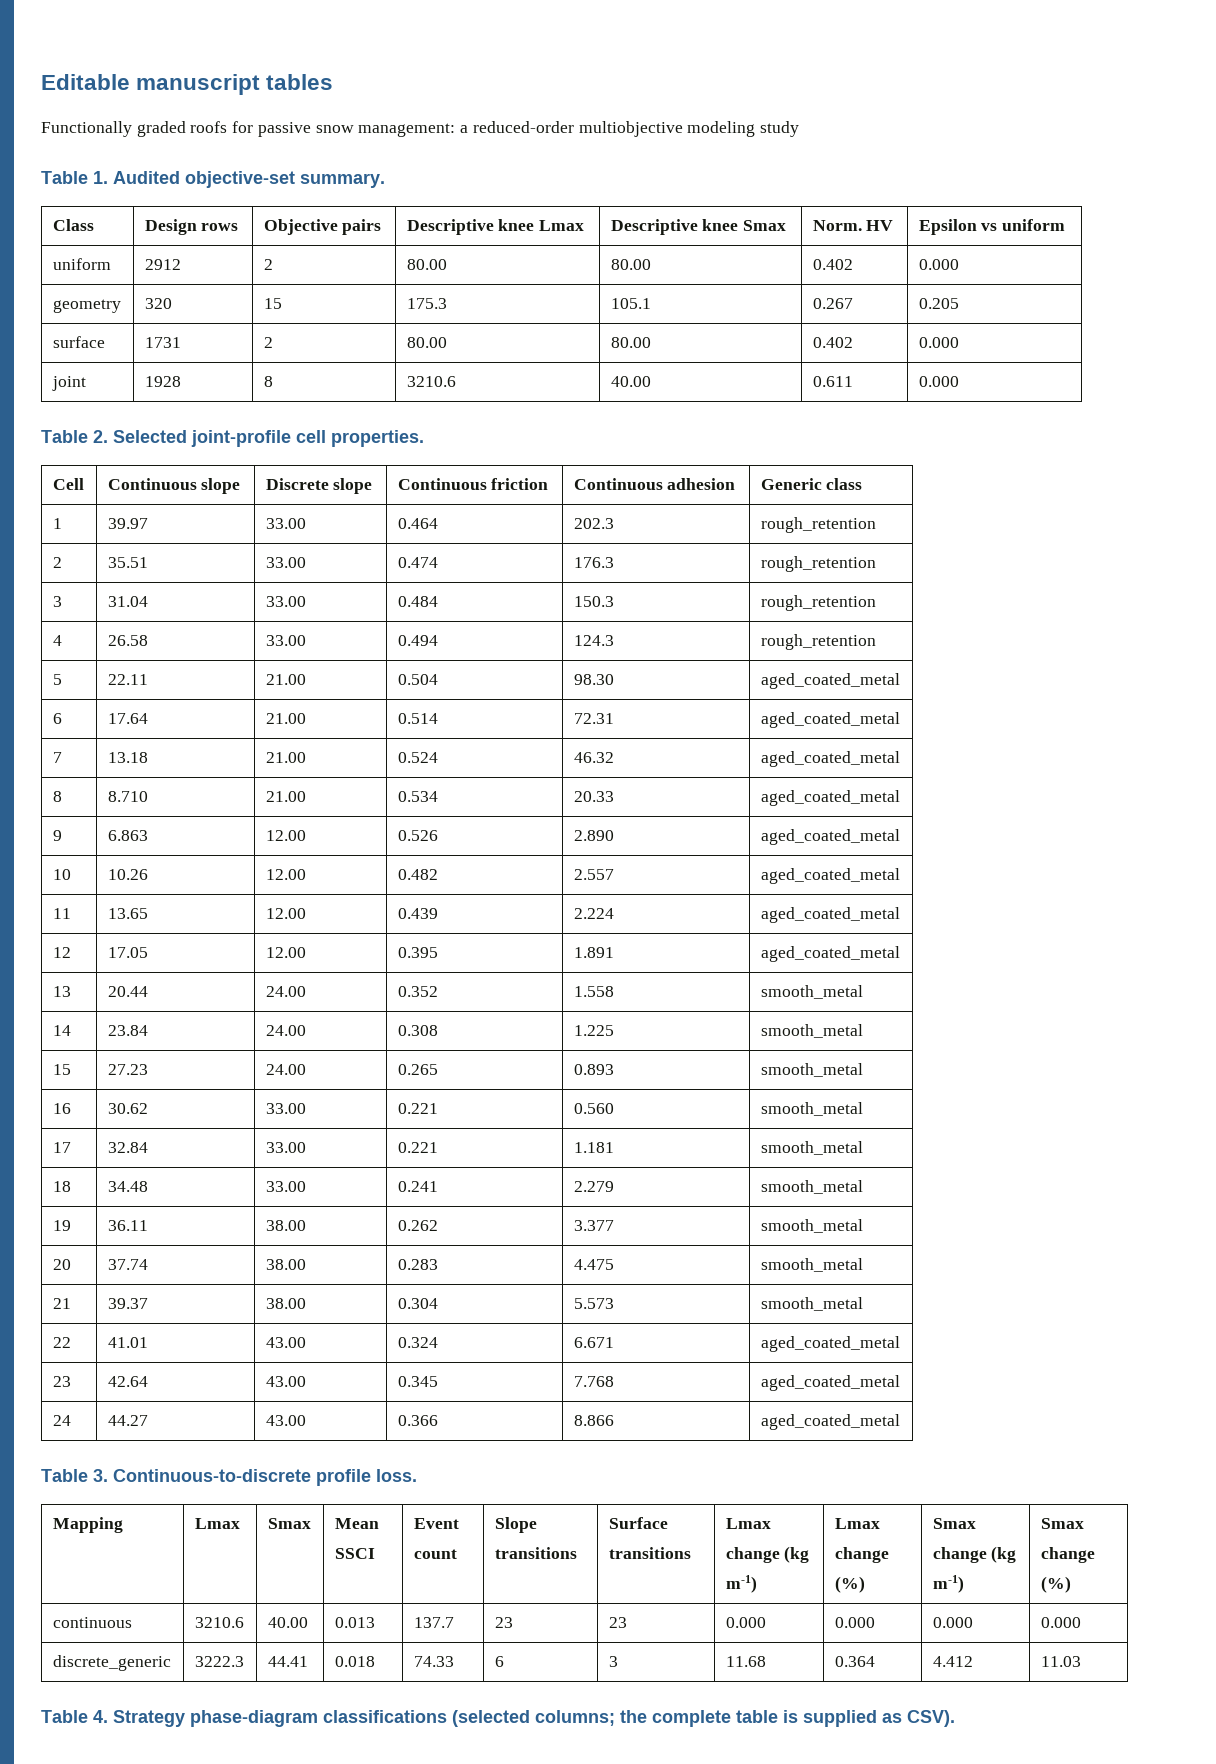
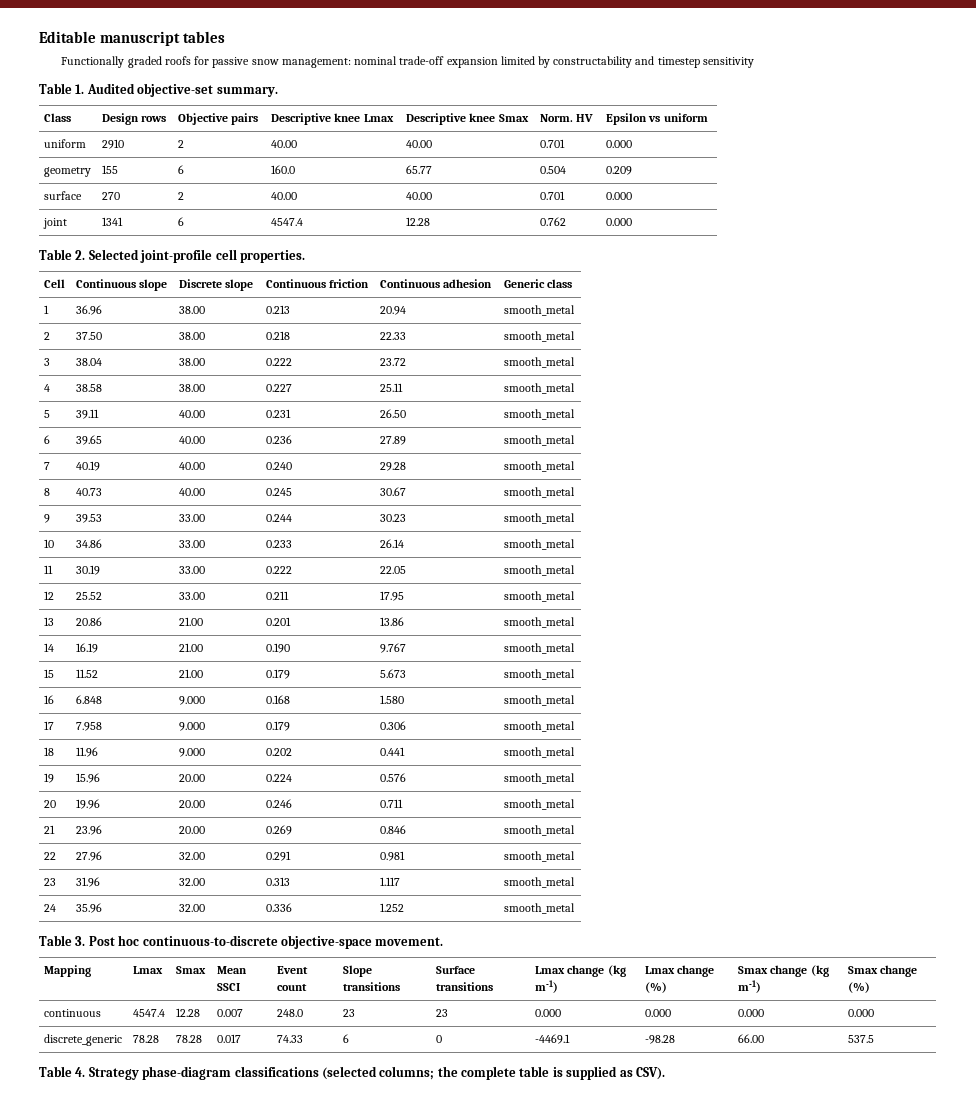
- Functionally graded roofs for passive snow management: a reduced-order multiobjective modeling study
+ Functionally graded roofs for passive snow management: nominal trade-off expansion limited by constructability and timestep sensitivity
- uniform | 2912 | 2 | 80.00 | 80.00 | 0.402 | 0.000
+ uniform | 2910 | 2 | 40.00 | 40.00 | 0.701 | 0.000
- geometry | 320 | 15 | 175.3 | 105.1 | 0.267 | 0.205
+ geometry | 155 | 6 | 160.0 | 65.77 | 0.504 | 0.209
- surface | 1731 | 2 | 80.00 | 80.00 | 0.402 | 0.000
+ surface | 270 | 2 | 40.00 | 40.00 | 0.701 | 0.000
- joint | 1928 | 8 | 3210.6 | 40.00 | 0.611 | 0.000
+ joint | 1341 | 6 | 4547.4 | 12.28 | 0.762 | 0.000
- 1 | 39.97 | 33.00 | 0.464 | 202.3 | rough_retention
- 2 | 35.51 | 33.00 | 0.474 | 176.3 | rough_retention
- 3 | 31.04 | 33.00 | 0.484 | 150.3 | rough_retention
- 4 | 26.58 | 33.00 | 0.494 | 124.3 | rough_retention
- 5 | 22.11 | 21.00 | 0.504 | 98.30 | aged_coated_metal
- 6 | 17.64 | 21.00 | 0.514 | 72.31 | aged_coated_metal
- 7 | 13.18 | 21.00 | 0.524 | 46.32 | aged_coated_metal
- 8 | 8.710 | 21.00 | 0.534 | 20.33 | aged_coated_metal
- 9 | 6.863 | 12.00 | 0.526 | 2.890 | aged_coated_metal
- 10 | 10.26 | 12.00 | 0.482 | 2.557 | aged_coated_metal
- 11 | 13.65 | 12.00 | 0.439 | 2.224 | aged_coated_metal
- 12 | 17.05 | 12.00 | 0.395 | 1.891 | aged_coated_metal
- 13 | 20.44 | 24.00 | 0.352 | 1.558 | smooth_metal
- 14 | 23.84 | 24.00 | 0.308 | 1.225 | smooth_metal
- 15 | 27.23 | 24.00 | 0.265 | 0.893 | smooth_metal
- 16 | 30.62 | 33.00 | 0.221 | 0.560 | smooth_metal
- 17 | 32.84 | 33.00 | 0.221 | 1.181 | smooth_metal
- 18 | 34.48 | 33.00 | 0.241 | 2.279 | smooth_metal
- 19 | 36.11 | 38.00 | 0.262 | 3.377 | smooth_metal
- 20 | 37.74 | 38.00 | 0.283 | 4.475 | smooth_metal
- 21 | 39.37 | 38.00 | 0.304 | 5.573 | smooth_metal
- 22 | 41.01 | 43.00 | 0.324 | 6.671 | aged_coated_metal
- 23 | 42.64 | 43.00 | 0.345 | 7.768 | aged_coated_metal
- 24 | 44.27 | 43.00 | 0.366 | 8.866 | aged_coated_metal
- Table 3. Continuous-to-discrete profile loss.
+ 1 | 36.96 | 38.00 | 0.213 | 20.94 | smooth_metal
+ 2 | 37.50 | 38.00 | 0.218 | 22.33 | smooth_metal
+ 3 | 38.04 | 38.00 | 0.222 | 23.72 | smooth_metal
+ 4 | 38.58 | 38.00 | 0.227 | 25.11 | smooth_metal
+ 5 | 39.11 | 40.00 | 0.231 | 26.50 | smooth_metal
+ 6 | 39.65 | 40.00 | 0.236 | 27.89 | smooth_metal
+ 7 | 40.19 | 40.00 | 0.240 | 29.28 | smooth_metal
+ 8 | 40.73 | 40.00 | 0.245 | 30.67 | smooth_metal
+ 9 | 39.53 | 33.00 | 0.244 | 30.23 | smooth_metal
+ 10 | 34.86 | 33.00 | 0.233 | 26.14 | smooth_metal
+ 11 | 30.19 | 33.00 | 0.222 | 22.05 | smooth_metal
+ 12 | 25.52 | 33.00 | 0.211 | 17.95 | smooth_metal
+ 13 | 20.86 | 21.00 | 0.201 | 13.86 | smooth_metal
+ 14 | 16.19 | 21.00 | 0.190 | 9.767 | smooth_metal
+ 15 | 11.52 | 21.00 | 0.179 | 5.673 | smooth_metal
+ 16 | 6.848 | 9.000 | 0.168 | 1.580 | smooth_metal
+ 17 | 7.958 | 9.000 | 0.179 | 0.306 | smooth_metal
+ 18 | 11.96 | 9.000 | 0.202 | 0.441 | smooth_metal
+ 19 | 15.96 | 20.00 | 0.224 | 0.576 | smooth_metal
+ 20 | 19.96 | 20.00 | 0.246 | 0.711 | smooth_metal
+ 21 | 23.96 | 20.00 | 0.269 | 0.846 | smooth_metal
+ 22 | 27.96 | 32.00 | 0.291 | 0.981 | smooth_metal
+ 23 | 31.96 | 32.00 | 0.313 | 1.117 | smooth_metal
+ 24 | 35.96 | 32.00 | 0.336 | 1.252 | smooth_metal
+ Table 3. Post hoc continuous-to-discrete objective-space movement.
- continuous | 3210.6 | 40.00 | 0.013 | 137.7 | 23 | 23 | 0.000 | 0.000 | 0.000 | 0.000
+ continuous | 4547.4 | 12.28 | 0.007 | 248.0 | 23 | 23 | 0.000 | 0.000 | 0.000 | 0.000
- discrete_generic | 3222.3 | 44.41 | 0.018 | 74.33 | 6 | 3 | 11.68 | 0.364 | 4.412 | 11.03
+ discrete_generic | 78.28 | 78.28 | 0.017 | 74.33 | 6 | 0 | -4469.1 | -98.28 | 66.00 | 537.5

